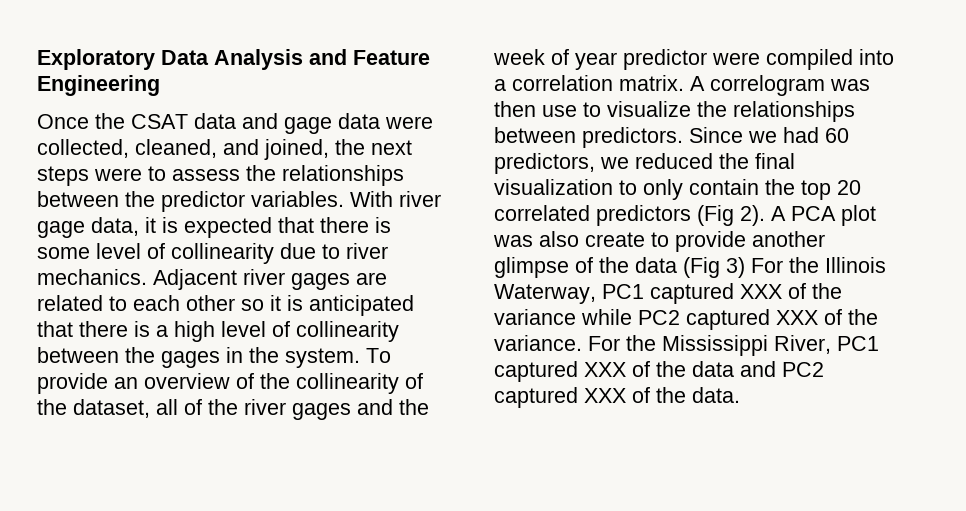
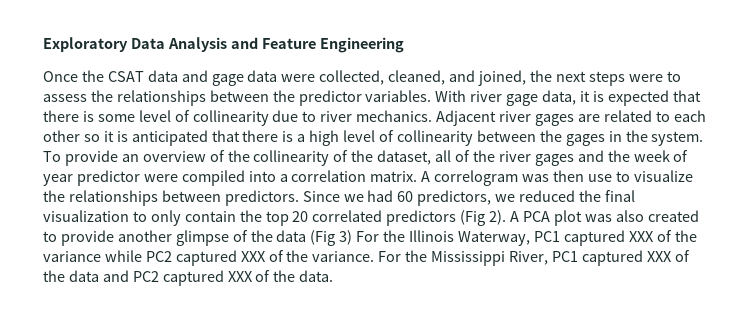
- A PCA plot was also create to provide another glimpse of the data (Fig 3) For the Illinois Waterway, PC1 captured XXX of the variance while PC2 captured XXX of the variance.
+ A PCA plot was also created to provide another glimpse of the data (Fig 3) For the Illinois Waterway, PC1 captured XXX of the variance while PC2 captured XXX of the variance.

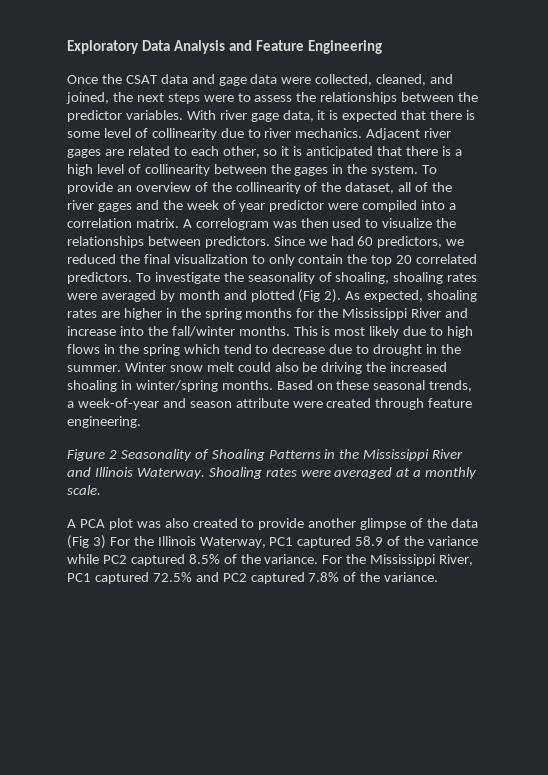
- Adjacent river gages are related to each other so it is anticipated that there is a high level of collinearity between the gages in the system.
+ Adjacent river gages are related to each other, so it is anticipated that there is a high level of collinearity between the gages in the system.
- A correlogram was then use to visualize the relationships between predictors.
+ A correlogram was then used to visualize the relationships between predictors.
- Since we had 60 predictors, we reduced the final visualization to only contain the top 20 correlated predictors (Fig 2). A PCA plot was also created to provide another glimpse of the data (Fig 3) For the Illinois Waterway, PC1 captured XXX of the variance while PC2 captured XXX of the variance.
+ Since we had 60 predictors, we reduced the final visualization to only contain the top 20 correlated predictors. To investigate the seasonality of shoaling, shoaling rates were averaged by month and plotted (Fig 2). As expected, shoaling rates are higher in the spring months for the Mississippi River and increase into the fall/winter months. This is most likely due to high flows in the spring which tend to decrease due to drought in the summer. Winter snow melt could also be driving the increased shoaling in winter/spring months. Based on these seasonal trends, a week-of-year and season attribute were created through feature engineering.
+ Figure 2 Seasonality of Shoaling Patterns in the Mississippi River and Illinois Waterway. Shoaling rates were averaged at a monthly scale.
+ A PCA plot was also created to provide another glimpse of the data (Fig 3) For the Illinois Waterway, PC1 captured 58.9 of the variance while PC2 captured 8.5% of the variance.
- For the Mississippi River, PC1 captured XXX of the data and PC2 captured XXX of the data.
+ For the Mississippi River, PC1 captured 72.5% and PC2 captured 7.8% of the variance.

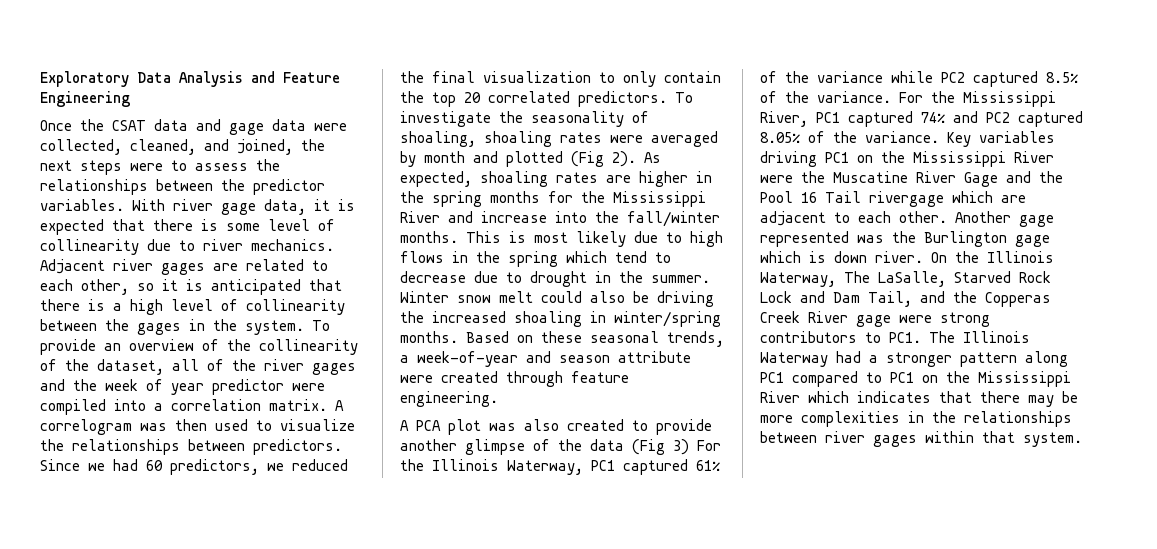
- Figure 2 Seasonality of Shoaling Patterns in the Mississippi River and Illinois Waterway. Shoaling rates were averaged at a monthly scale.
- A PCA plot was also created to provide another glimpse of the data (Fig 3) For the Illinois Waterway, PC1 captured 58.9 of the variance while PC2 captured 8.5% of the variance.
+ A PCA plot was also created to provide another glimpse of the data (Fig 3) For the Illinois Waterway, PC1 captured 61% of the variance while PC2 captured 8.5% of the variance.
- For the Mississippi River, PC1 captured 72.5% and PC2 captured 7.8% of the variance.
+ For the Mississippi River, PC1 captured 74% and PC2 captured 8.05% of the variance. Key variables driving PC1 on the Mississippi River were the Muscatine River Gage and the Pool 16 Tail rivergage which are adjacent to each other. Another gage represented was the Burlington gage which is down river. On the Illinois Waterway, The LaSalle, Starved Rock Lock and Dam Tail, and the Copperas Creek River gage were strong contributors to PC1. The Illinois Waterway had a stronger pattern along PC1 compared to PC1 on the Mississippi River which indicates that there may be more complexities in the relationships between river gages within that system.

